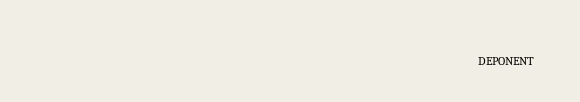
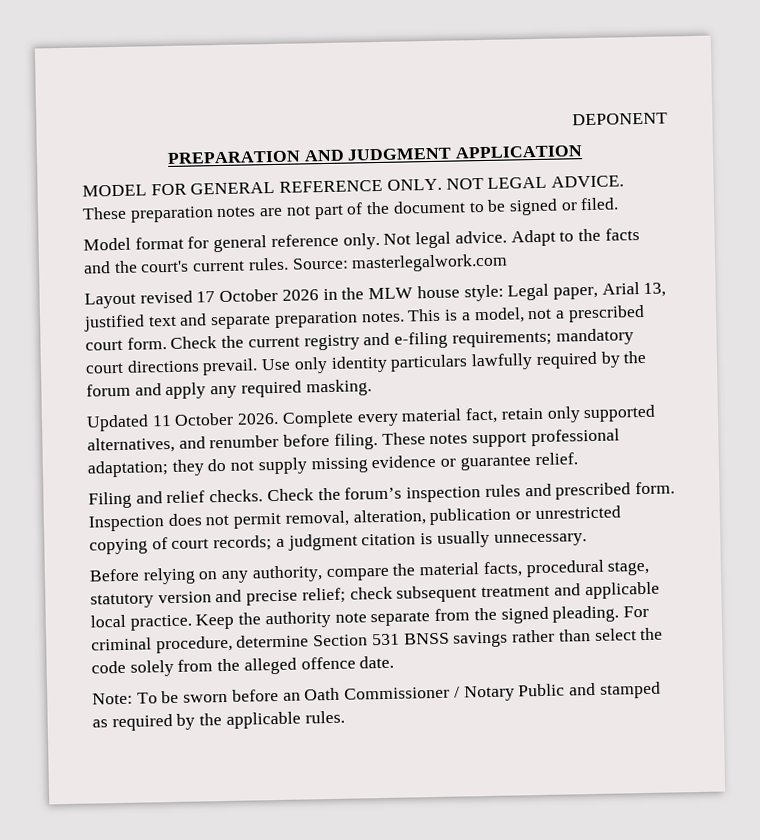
+ PREPARATION AND JUDGMENT APPLICATION
+ MODEL FOR GENERAL REFERENCE ONLY. NOT LEGAL ADVICE. These preparation notes are not part of the document to be signed or filed.
+ Model format for general reference only. Not legal advice. Adapt to the facts and the court's current rules. Source: masterlegalwork.com
+ Layout revised 17 October 2026 in the MLW house style: Legal paper, Arial 13, justified text and separate preparation notes. This is a model, not a prescribed court form. Check the current registry and e-filing requirements; mandatory court directions prevail. Use only identity particulars lawfully required by the forum and apply any required masking.
+ Updated 11 October 2026. Complete every material fact, retain only supported alternatives, and renumber before filing. These notes support professional adaptation; they do not supply missing evidence or guarantee relief.
+ Filing and relief checks. Check the forum’s inspection rules and prescribed form. Inspection does not permit removal, alteration, publication or unrestricted copying of court records; a judgment citation is usually unnecessary.
+ Before relying on any authority, compare the material facts, procedural stage, statutory version and precise relief; check subsequent treatment and applicable local practice. Keep the authority note separate from the signed pleading. For criminal procedure, determine Section 531 BNSS savings rather than select the code solely from the alleged offence date.
+ Note: To be sworn before an Oath Commissioner / Notary Public and stamped as required by the applicable rules.

